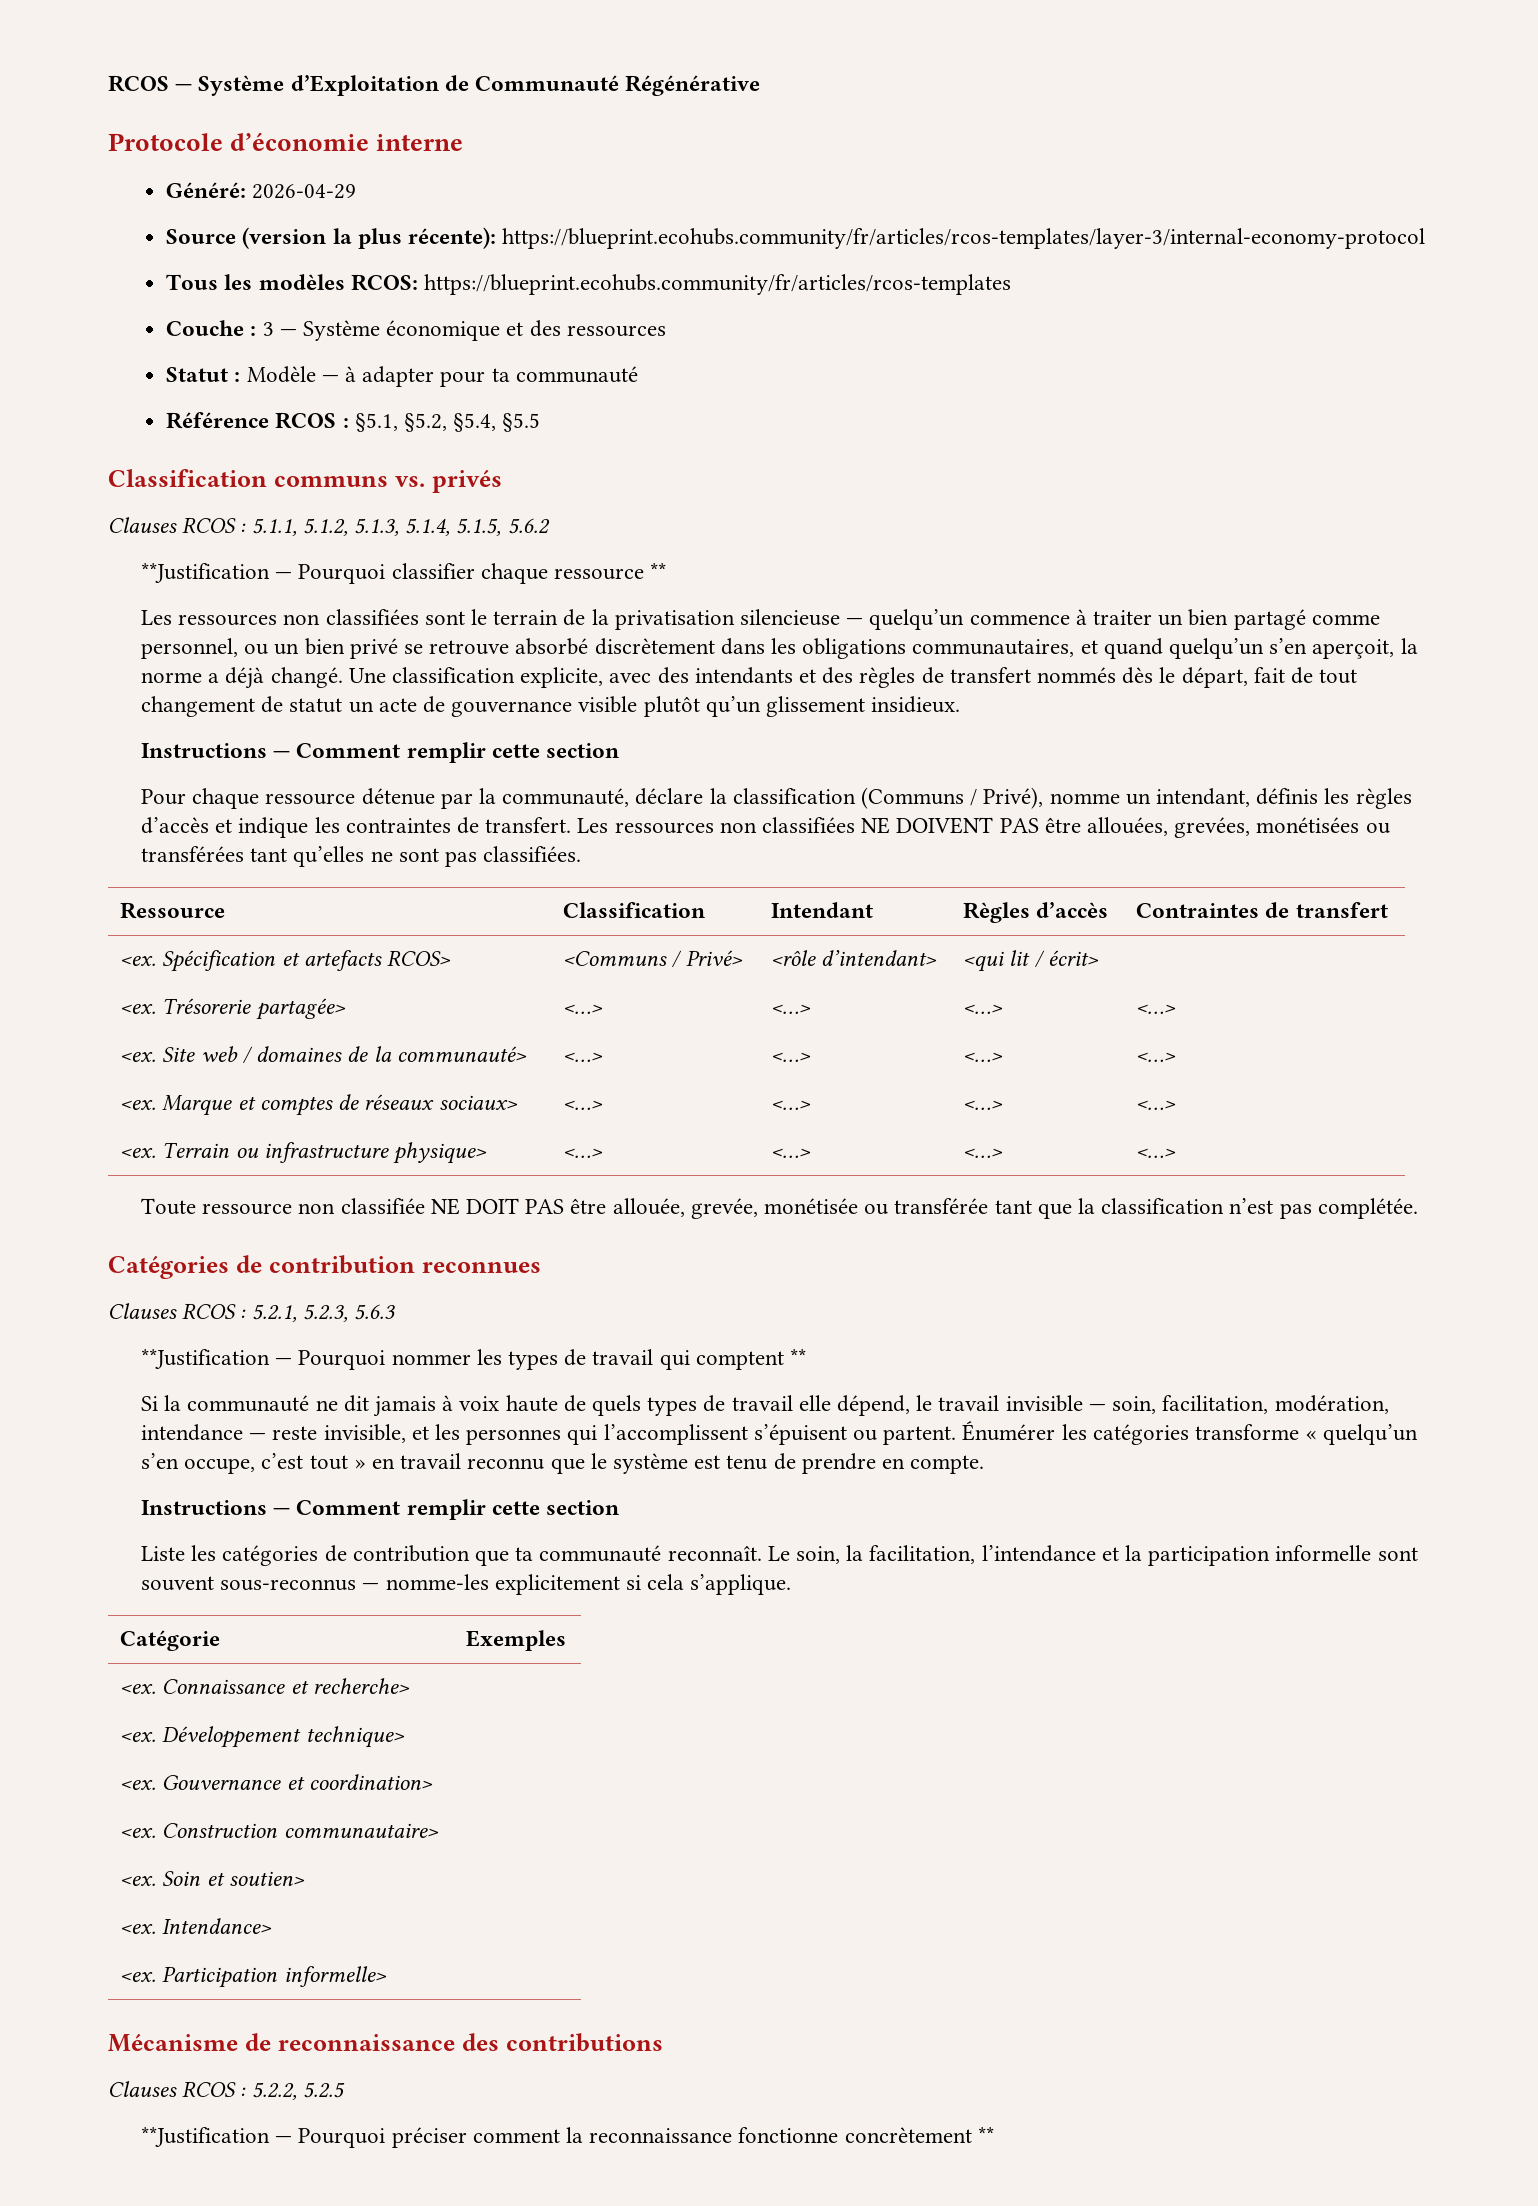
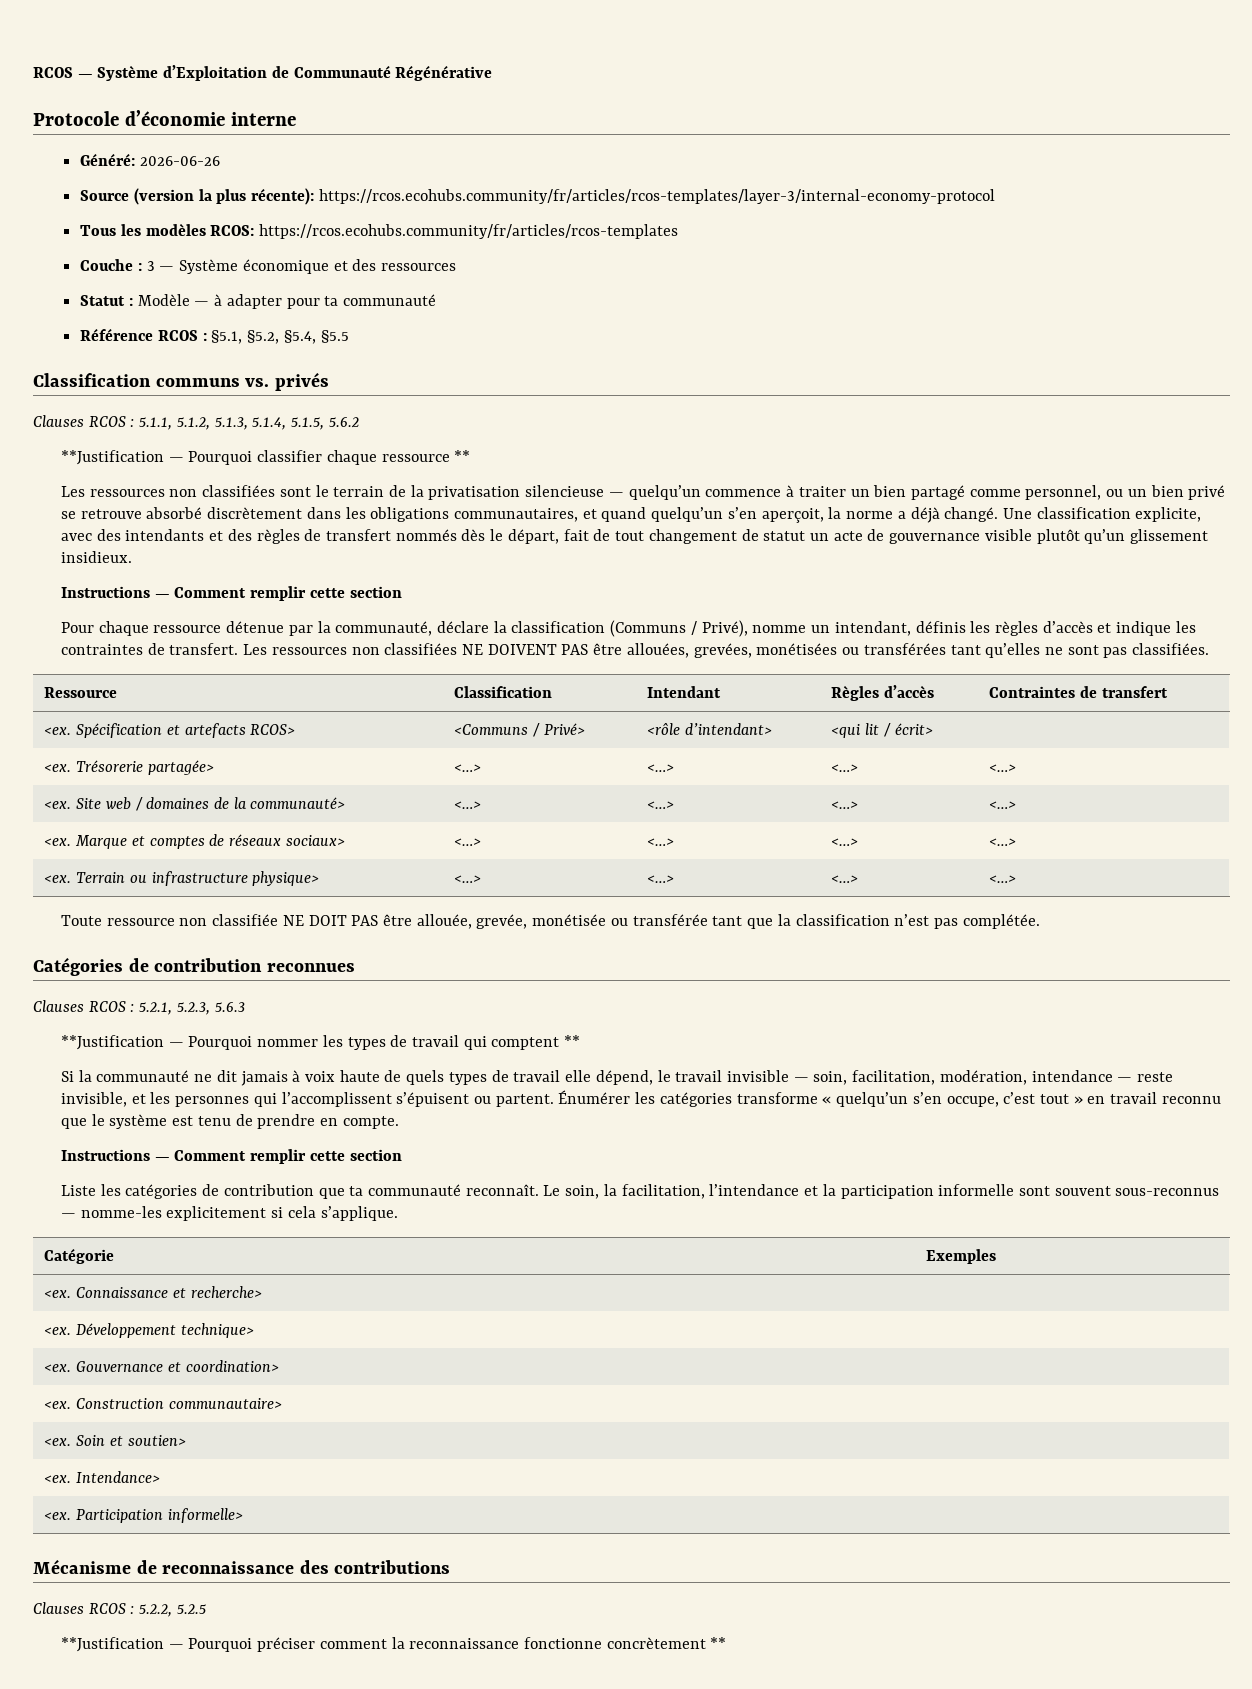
- Généré: 2026-04-29
+ Généré: 2026-06-26
- Source (version la plus récente): https://blueprint.ecohubs.community/fr/articles/rcos-templates/layer-3/internal-economy-protocol
+ Source (version la plus récente): https://rcos.ecohubs.community/fr/articles/rcos-templates/layer-3/internal-economy-protocol
- Tous les modèles RCOS: https://blueprint.ecohubs.community/fr/articles/rcos-templates
+ Tous les modèles RCOS: https://rcos.ecohubs.community/fr/articles/rcos-templates

